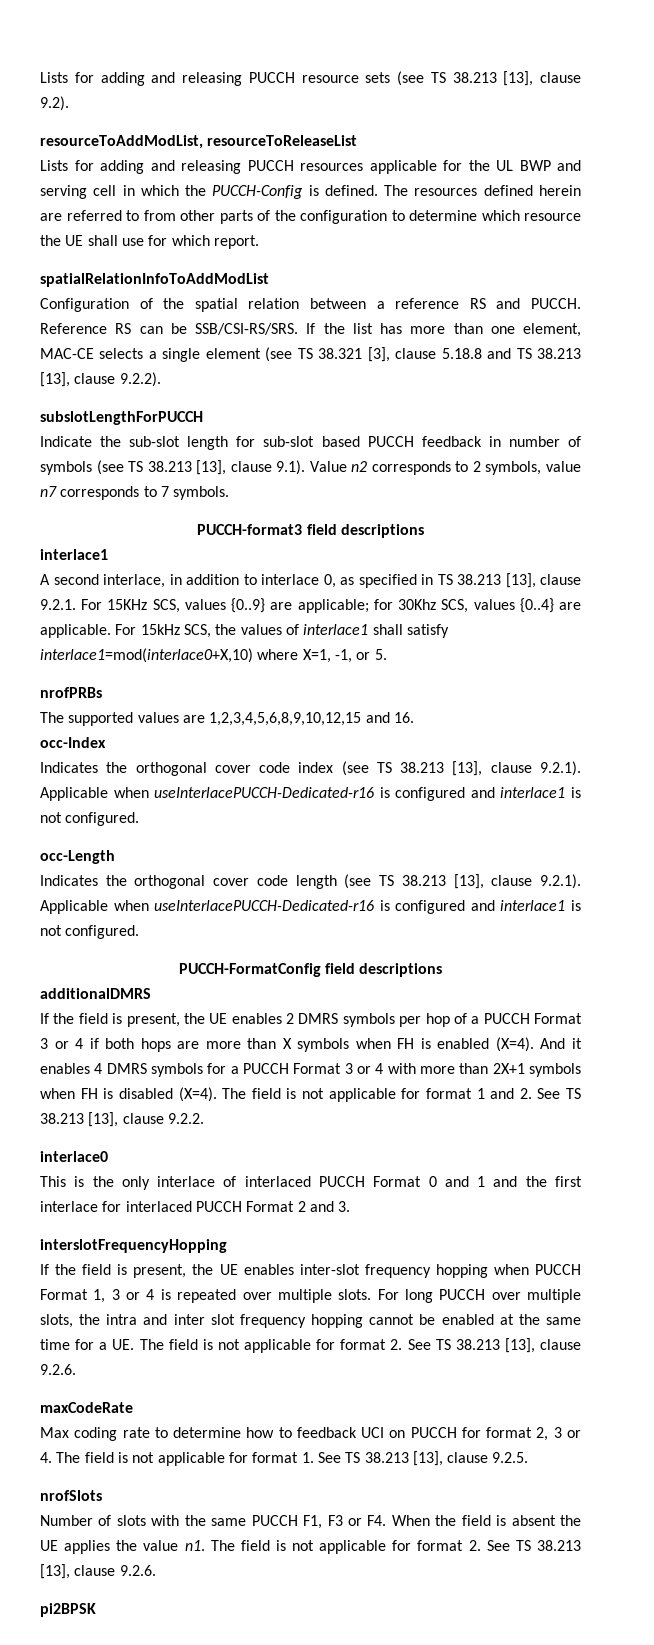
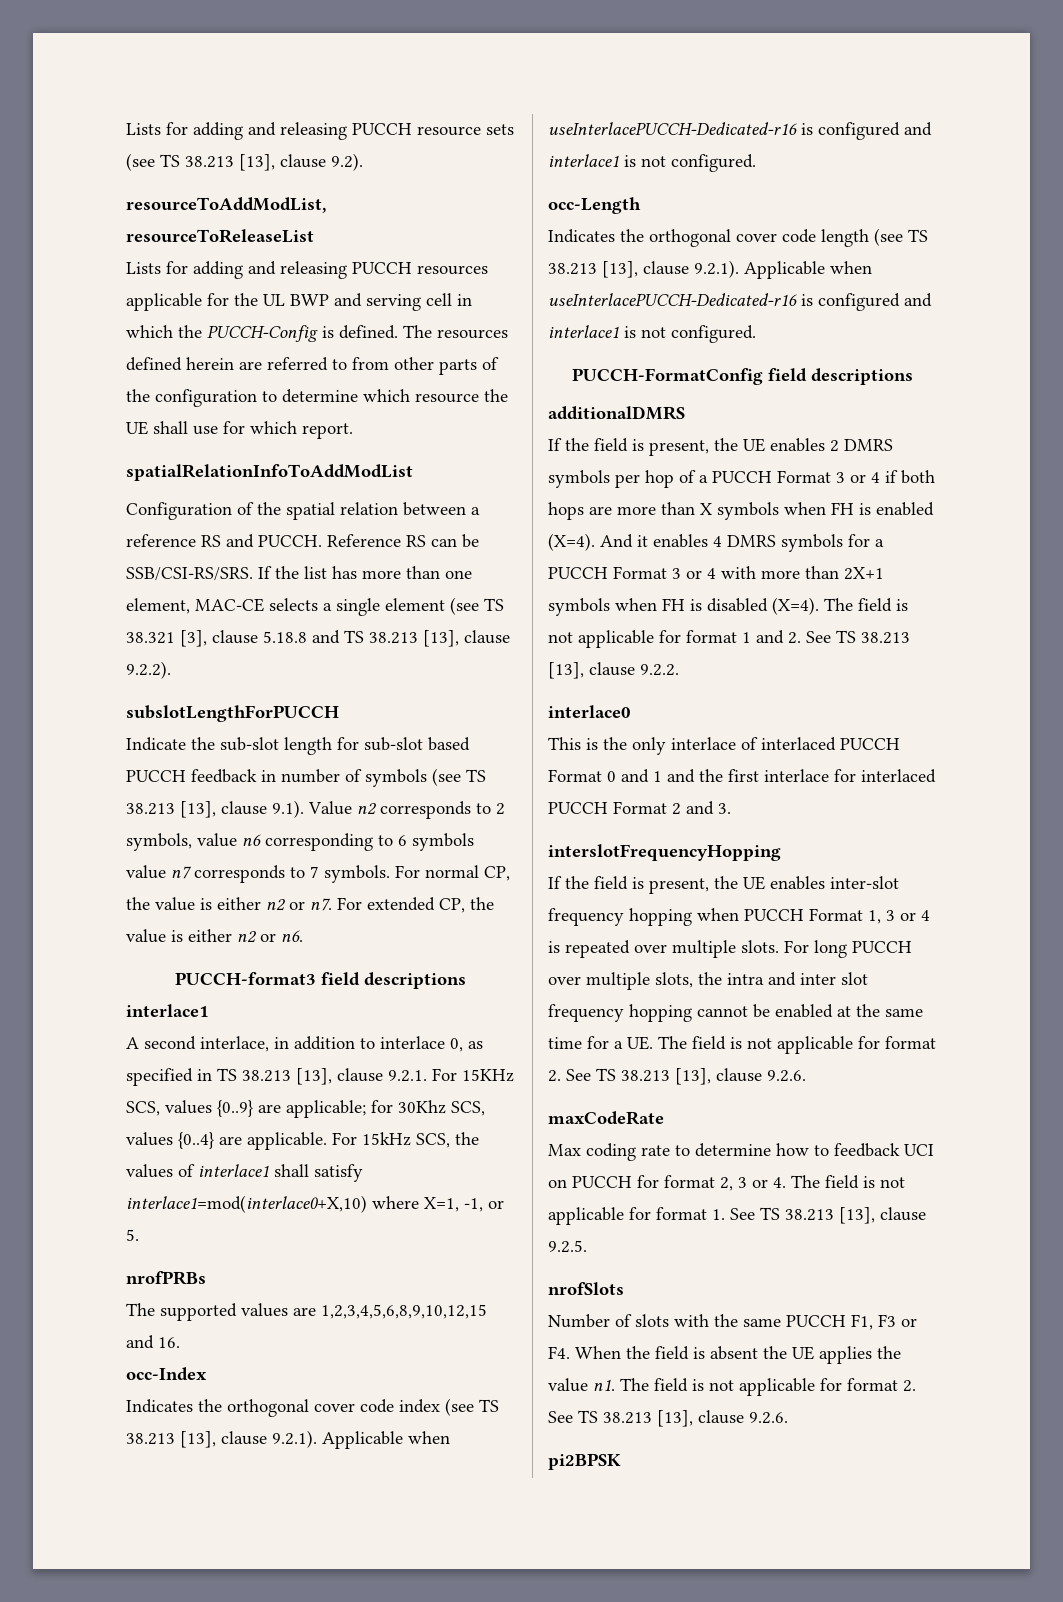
- Indicate the sub-slot length for sub-slot based PUCCH feedback in number of symbols (see TS 38.213 [13], clause 9.1). Value n2 corresponds to 2 symbols, value n7 corresponds to 7 symbols.
+ Indicate the sub-slot length for sub-slot based PUCCH feedback in number of symbols (see TS 38.213 [13], clause 9.1). Value n2 corresponds to 2 symbols, value n6 corresponding to 6 symbols value n7 corresponds to 7 symbols. For normal CP, the value is either n2 or n7. For extended CP, the value is either n2 or n6.

